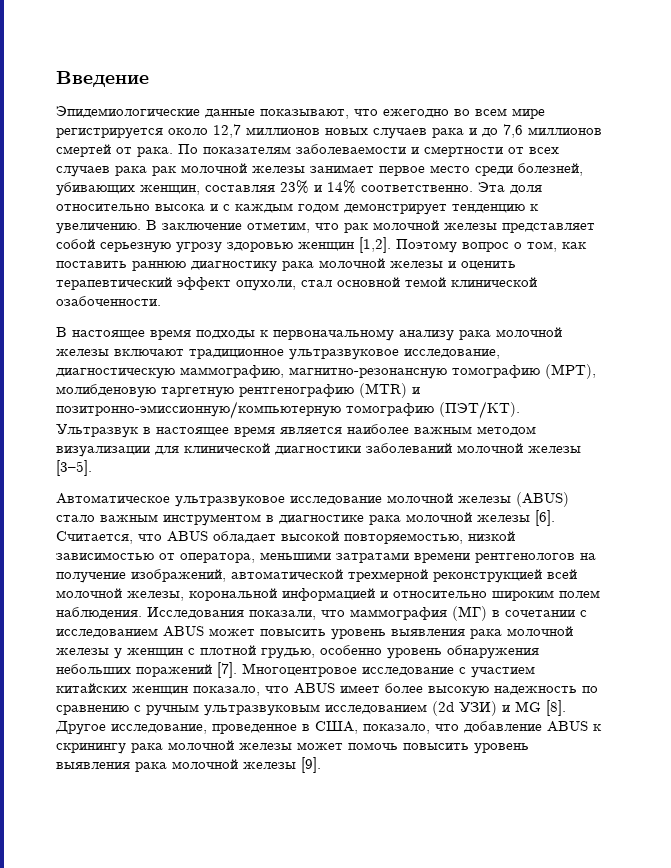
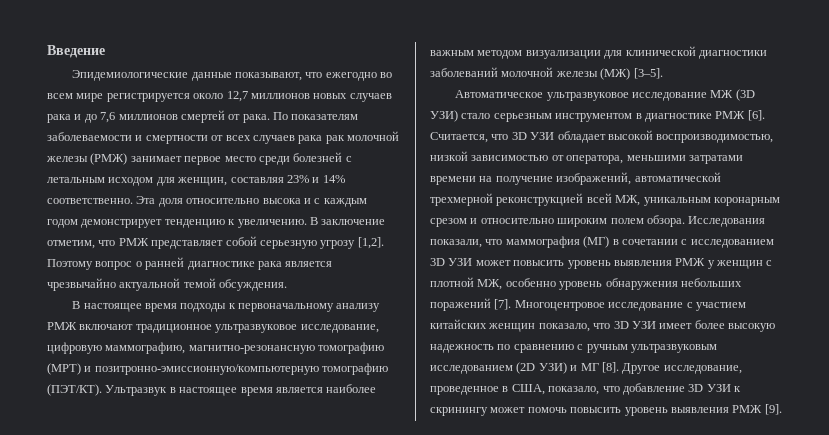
- По показателям заболеваемости и смертности от всех случаев рака рак молочной железы занимает первое место среди болезней, убивающих женщин, составляя 23% и 14% соответственно.
+ По показателям заболеваемости и смертности от всех случаев рака рак молочной железы (РМЖ) занимает первое место среди болезней с летальным исходом для женщин, составляя 23% и 14% соответственно.
- В заключение отметим, что рак молочной железы представляет собой серьезную угрозу здоровью женщин [1,2].
+ В заключение отметим, что РМЖ представляет собой серьезную угрозу [1,2].
- Поэтому вопрос о том, как поставить раннюю диагностику рака молочной железы и оценить терапевтический эффект опухоли, стал основной темой клинической озабоченности.
+ Поэтому вопрос о ранней диагностике рака является чрезвычайно актуальной темой обсуждения.
- В настоящее время подходы к первоначальному анализу рака молочной железы включают традиционное ультразвуковое исследование, диагностическую маммографию, магнитно-резонансную томографию (МРТ), молибденовую таргетную рентгенографию (MTR) и позитронно-эмиссионную/компьютерную томографию (ПЭТ/КТ).
+ В настоящее время подходы к первоначальному анализу РМЖ включают традиционное ультразвуковое исследование, цифровую маммографию, магнитно-резонансную томографию (МРТ) и позитронно-эмиссионную/компьютерную томографию (ПЭТ/КТ).
- Ультразвук в настоящее время является наиболее важным методом визуализации для клинической диагностики заболеваний молочной железы [3–5].
+ Ультразвук в настоящее время является наиболее важным методом визуализации для клинической диагностики заболеваний молочной железы (МЖ) [3–5].
- Автоматическое ультразвуковое исследование молочной железы (ABUS) стало важным инструментом в диагностике рака молочной железы [6].
+ Автоматическое ультразвуковое исследование МЖ (3D УЗИ) стало серьезным инструментом в диагностике РМЖ [6].
- Считается, что ABUS обладает высокой повторяемостью, низкой зависимостью от оператора, меньшими затратами времени рентгенологов на получение изображений, автоматической трехмерной реконструкцией всей молочной железы, корональной информацией и относительно широким полем наблюдения.
+ Считается, что 3D УЗИ обладает высокой воспроизводимостью, низкой зависимостью от оператора, меньшими затратами времени на получение изображений, автоматической трехмерной реконструкцией всей МЖ, уникальным коронарным срезом и относительно широким полем обзора.
- Исследования показали, что маммография (МГ) в сочетании с исследованием ABUS может повысить уровень выявления рака молочной железы у женщин с плотной грудью, особенно уровень обнаружения небольших поражений [7].
+ Исследования показали, что маммография (МГ) в сочетании с исследованием 3D УЗИ может повысить уровень выявления РМЖ у женщин с плотной МЖ, особенно уровень обнаружения небольших поражений [7].
- Многоцентровое исследование с участием китайских женщин показало, что ABUS имеет более высокую надежность по сравнению с ручным ультразвуковым исследованием (2d УЗИ) и MG [8].
+ Многоцентровое исследование с участием китайских женщин показало, что 3D УЗИ имеет более высокую надежность по сравнению с ручным ультразвуковым исследованием (2D УЗИ) и МГ [8].
- Другое исследование, проведенное в США, показало, что добавление ABUS к скринингу рака молочной железы может помочь повысить уровень выявления рака молочной железы [9].
+ Другое исследование, проведенное в США, показало, что добавление 3D УЗИ к скринингу может помочь повысить уровень выявления РМЖ [9].

